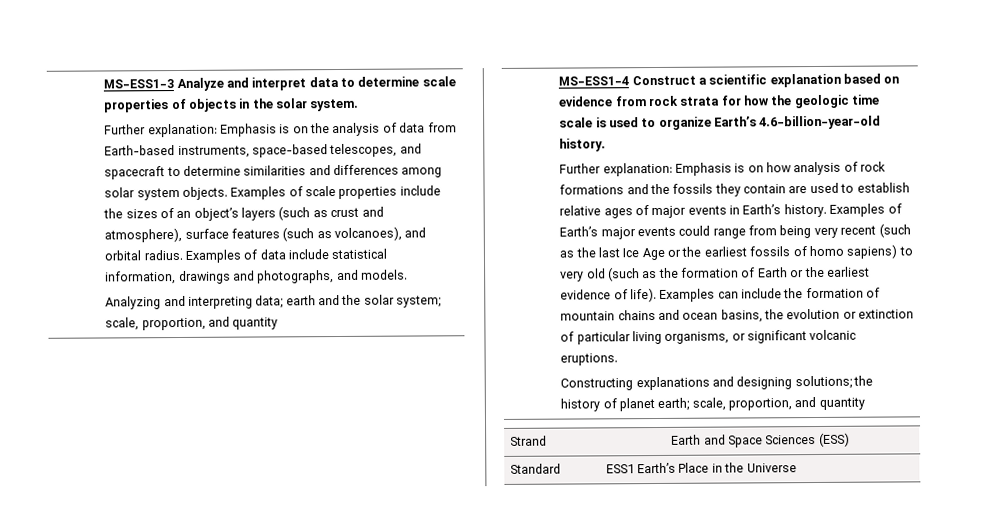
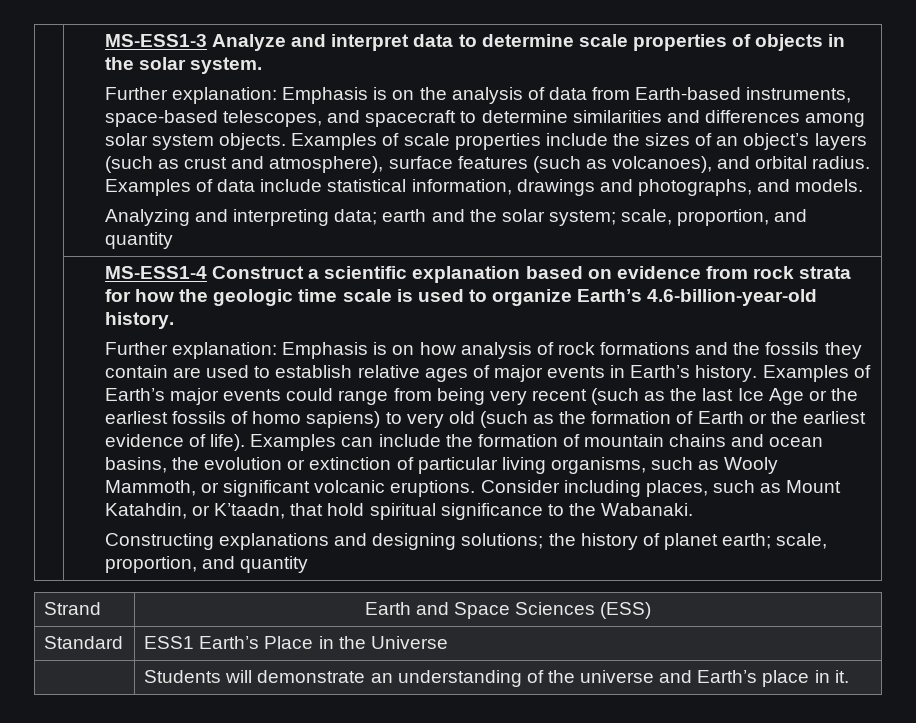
- Examples can include the formation of mountain chains and ocean basins, the evolution or extinction of particular living organisms, or significant volcanic eruptions.
+ Examples can include the formation of mountain chains and ocean basins, the evolution or extinction of particular living organisms, such as Wooly Mammoth, or significant volcanic eruptions. Consider including places, such as Mount Katahdin, or K’taadn, that hold spiritual significance to the Wabanaki.
+ | Students will demonstrate an understanding of the universe and Earth’s place in it.

